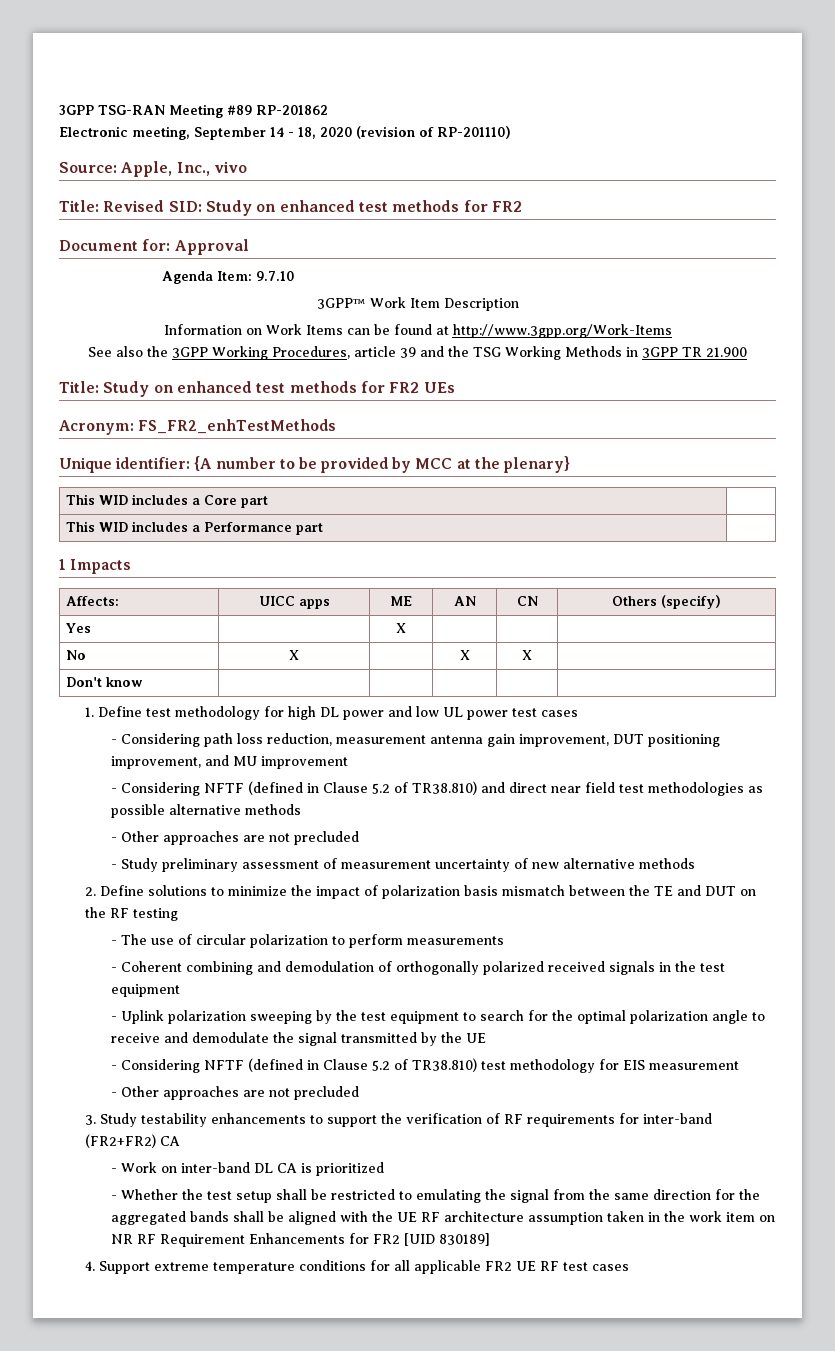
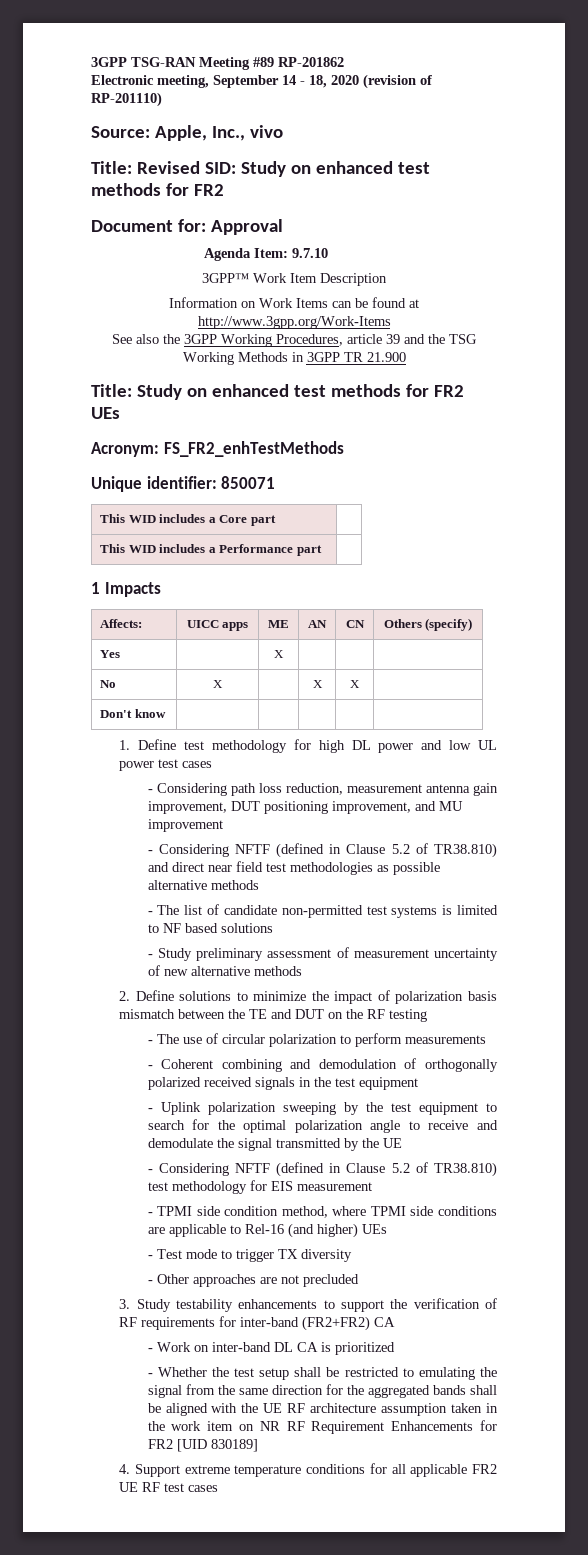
- Unique identifier: {A number to be provided by MCC at the plenary}
+ Unique identifier: 850071
  - Considering NFTF (defined in Clause 5.2 of TR38.810) and direct near field test methodologies as possible alternative methods
- - Other approaches are not precluded
+ - The list of candidate non-permitted test systems is limited to NF based solutions
+ - TPMI side condition method, where TPMI side conditions are applicable to Rel-16 (and higher) UEs
+ - Test mode to trigger TX diversity

